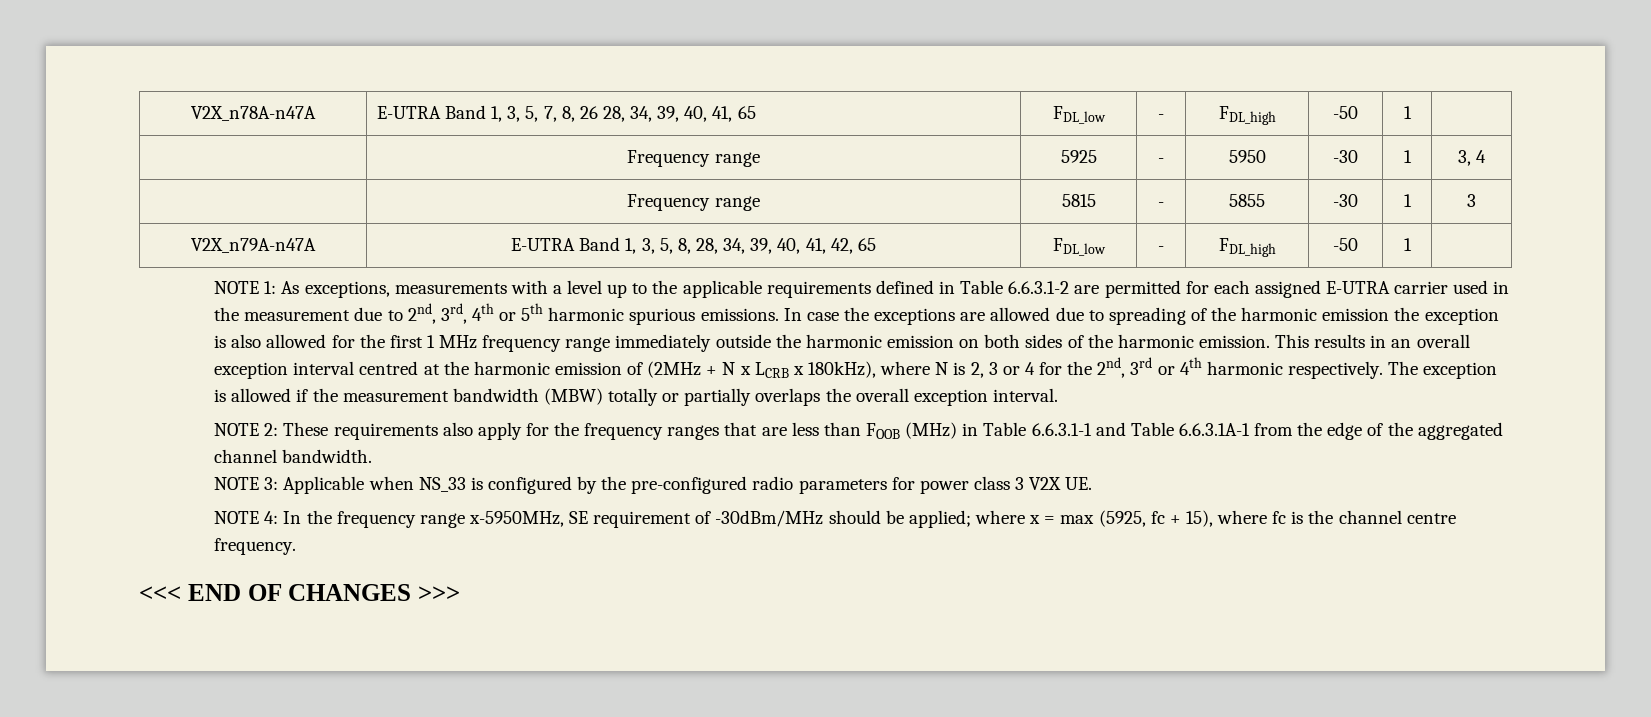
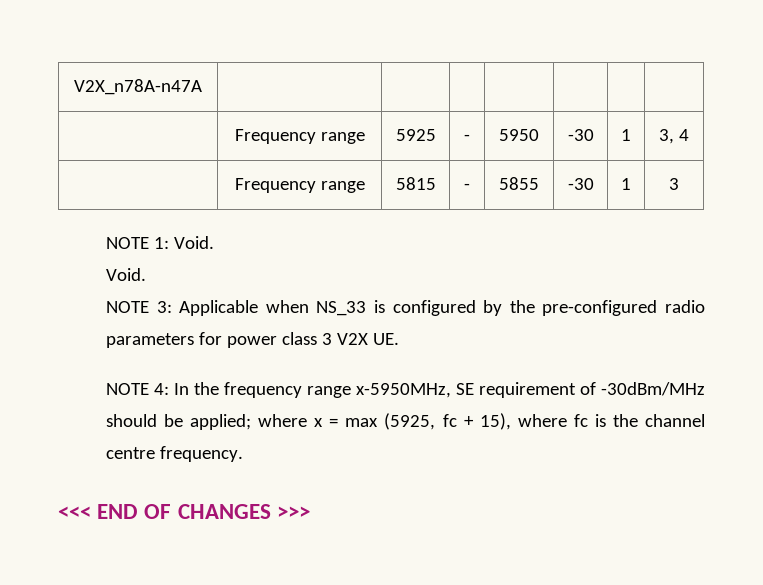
- V2X_n78A-n47A | E-UTRA Band 1, 3, 5, 7, 8, 26 28, 34, 39, 40, 41, 65 | FDL_low | - | FDL_high | -50 | 1 |
+ V2X_n78A-n47A | | | | | | |
- V2X_n79A-n47A | E-UTRA Band 1, 3, 5, 8, 28, 34, 39, 40, 41, 42, 65 | FDL_low | - | FDL_high | -50 | 1 |
- NOTE 1: As exceptions, measurements with a level up to the applicable requirements defined in Table 6.6.3.1-2 are permitted for each assigned E-UTRA carrier used in the measurement due to 2nd, 3rd, 4th or 5th harmonic spurious emissions. In case the exceptions are allowed due to spreading of the harmonic emission the exception is also allowed for the first 1 MHz frequency range immediately outside the harmonic emission on both sides of the harmonic emission. This results in an overall exception interval centred at the harmonic emission of (2MHz + N x LCRB x 180kHz), where N is 2, 3 or 4 for the 2nd, 3rd or 4th harmonic respectively. The exception is allowed if the measurement bandwidth (MBW) totally or partially overlaps the overall exception interval.
- NOTE 2: These requirements also apply for the frequency ranges that are less than FOOB (MHz) in Table 6.6.3.1-1 and Table 6.6.3.1A-1 from the edge of the aggregated channel bandwidth.
+ NOTE 1: Void.
+ Void.

